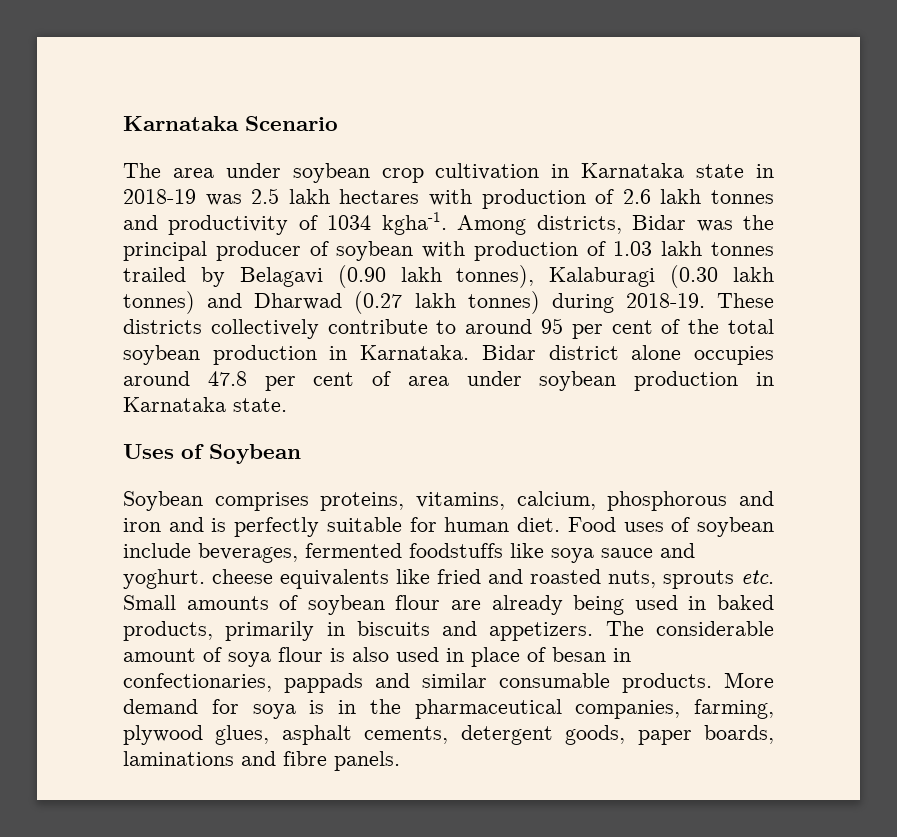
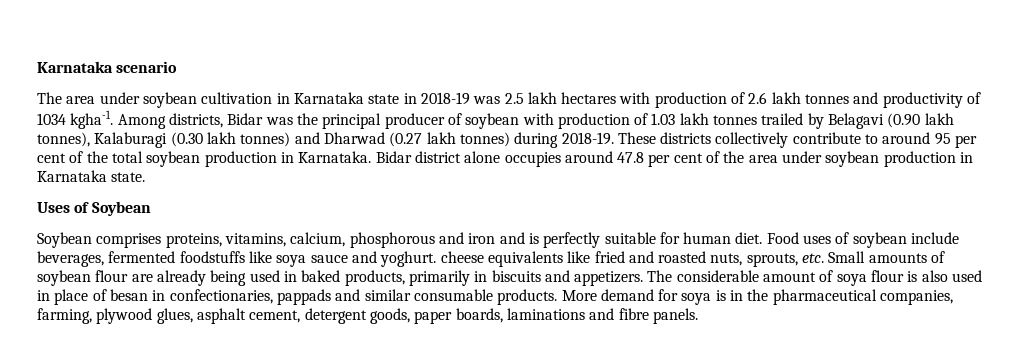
- Karnataka Scenario
+ Karnataka scenario
- The area under soybean crop cultivation in Karnataka state in 2018-19 was 2.5 lakh hectares with production of 2.6 lakh tonnes and productivity of 1034 kgha-1.
+ The area under soybean cultivation in Karnataka state in 2018-19 was 2.5 lakh hectares with production of 2.6 lakh tonnes and productivity of 1034 kgha-1.
- Bidar district alone occupies around 47.8 per cent of area under soybean production in Karnataka state.
+ Bidar district alone occupies around 47.8 per cent of the area under soybean production in Karnataka state.
- Food uses of soybean include beverages, fermented foodstuffs like soya sauce and yoghurt. cheese equivalents like fried and roasted nuts, sprouts etc. Small amounts of soybean flour are already being used in baked products, primarily in biscuits and appetizers.
+ Food uses of soybean include beverages, fermented foodstuffs like soya sauce and yoghurt. cheese equivalents like fried and roasted nuts, sprouts, etc. Small amounts of soybean flour are already being used in baked products, primarily in biscuits and appetizers.
- More demand for soya is in the pharmaceutical companies, farming, plywood glues, asphalt cements, detergent goods, paper boards, laminations and fibre panels.
+ More demand for soya is in the pharmaceutical companies, farming, plywood glues, asphalt cement, detergent goods, paper boards, laminations and fibre panels.

